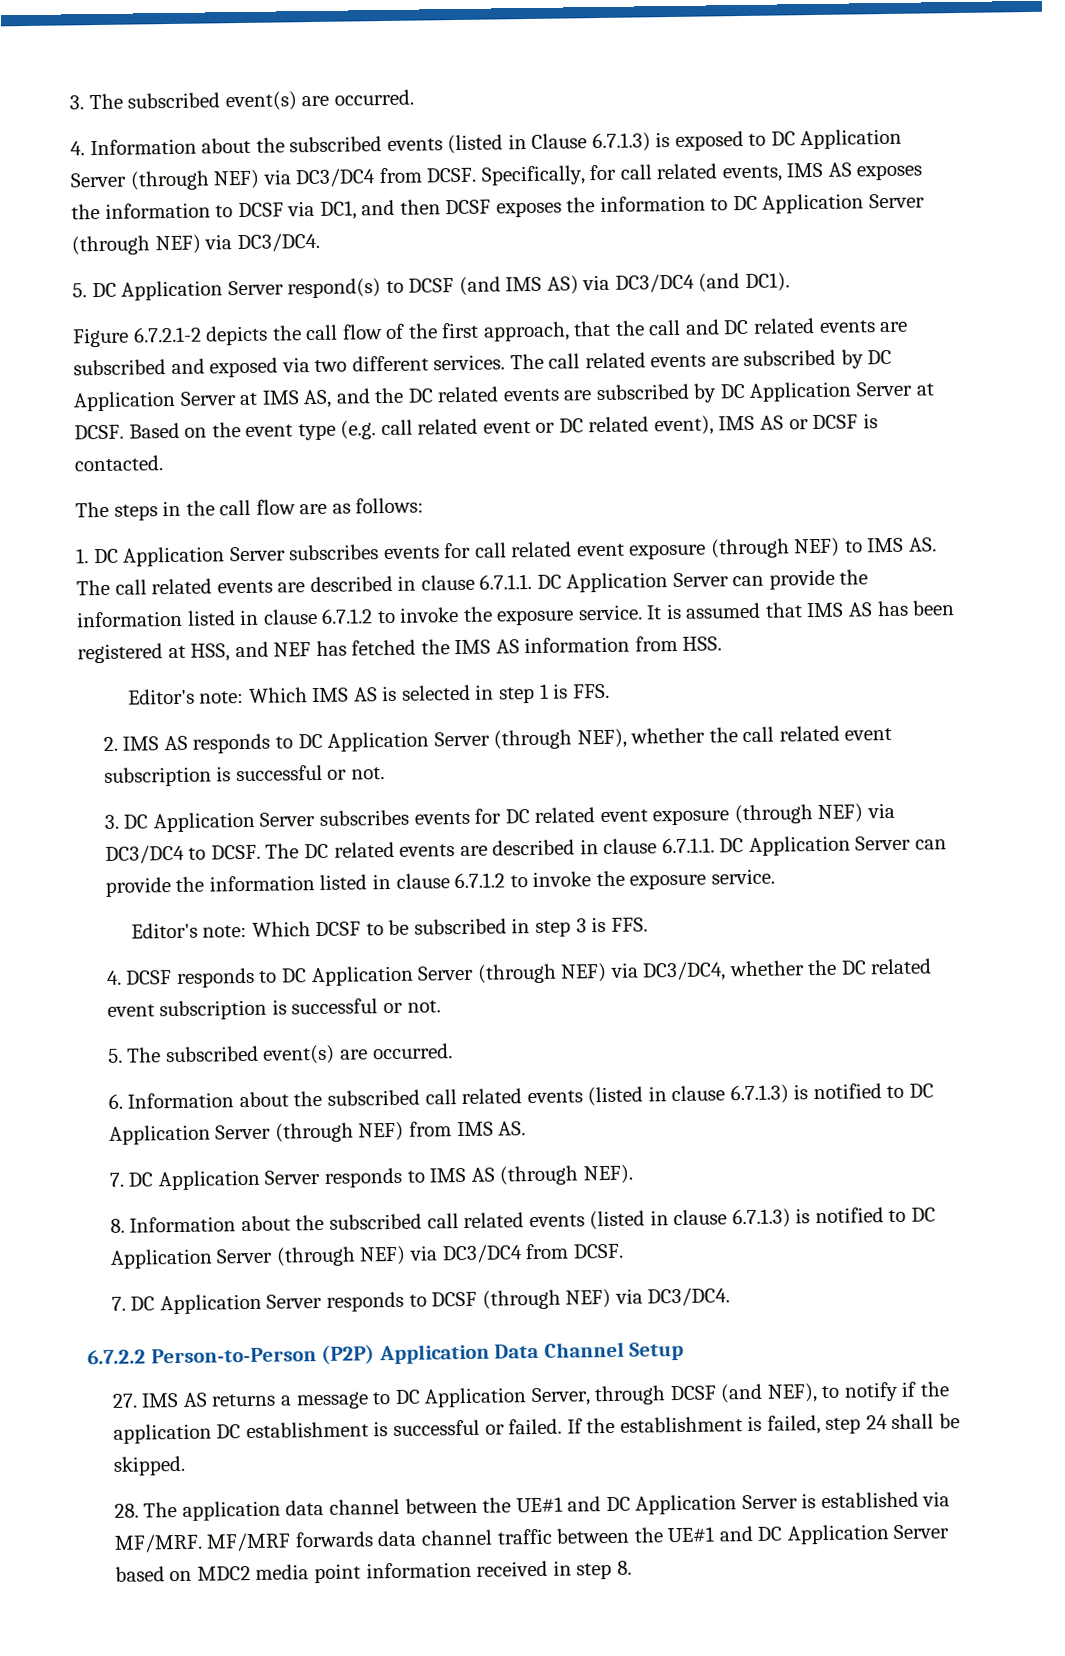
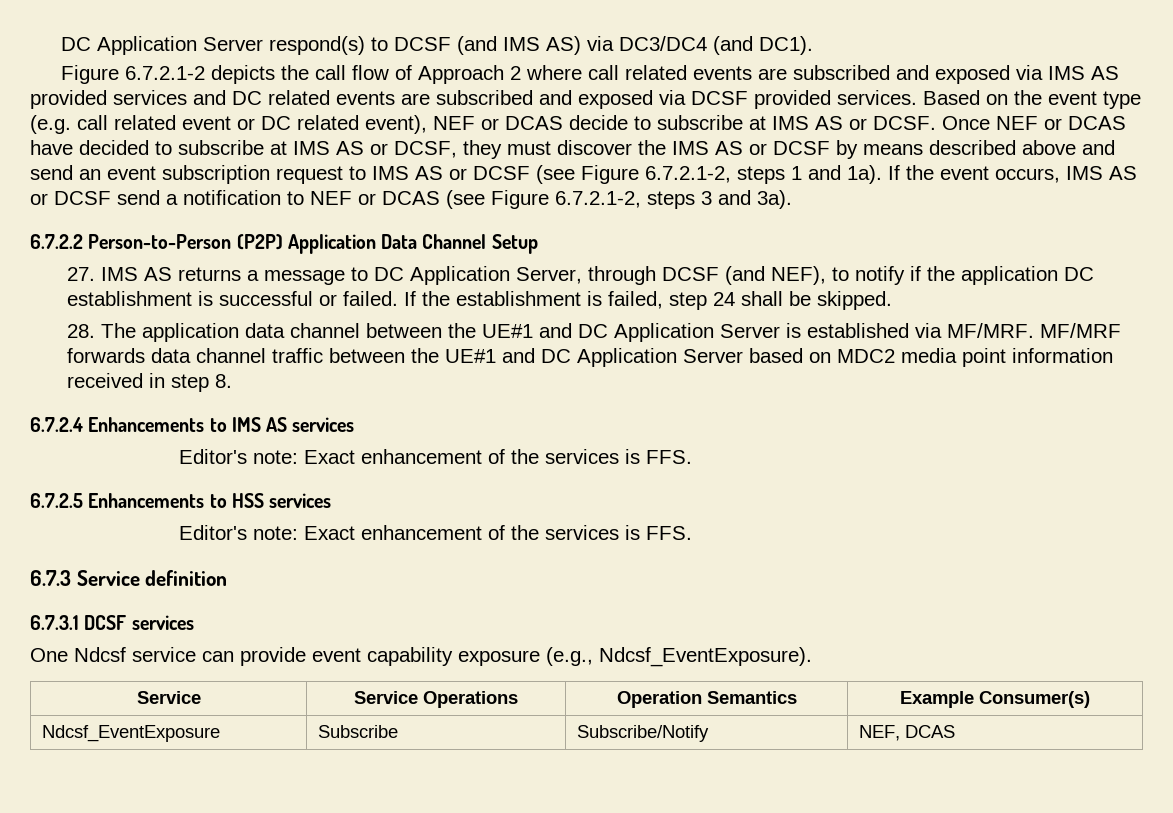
- 3. The subscribed event(s) are occurred.
- 4. Information about the subscribed events (listed in Clause 6.7.1.3) is exposed to DC Application Server (through NEF) via DC3/DC4 from DCSF. Specifically, for call related events, IMS AS exposes the information to DCSF via DC1, and then DCSF exposes the information to DC Application Server (through NEF) via DC3/DC4.
- 5. DC Application Server respond(s) to DCSF (and IMS AS) via DC3/DC4 (and DC1).
+ DC Application Server respond(s) to DCSF (and IMS AS) via DC3/DC4 (and DC1).
- Figure 6.7.2.1-2 depicts the call flow of the first approach, that the call and DC related events are subscribed and exposed via two different services. The call related events are subscribed by DC Application Server at IMS AS, and the DC related events are subscribed by DC Application Server at DCSF.
+ Figure 6.7.2.1-2 depicts the call flow of Approach 2 where call related events are subscribed and exposed via IMS AS provided services and DC related events are subscribed and exposed via DCSF provided services.
- Based on the event type (e.g. call related event or DC related event), IMS AS or DCSF is contacted.
- The steps in the call flow are as follows:
- 1. DC Application Server subscribes events for call related event exposure (through NEF) to IMS AS. The call related events are described in clause 6.7.1.1. DC Application Server can provide the information listed in clause 6.7.1.2 to invoke the exposure service. It is assumed that IMS AS has been registered at HSS, and NEF has fetched the IMS AS information from HSS.
- Editor's note: Which IMS AS is selected in step 1 is FFS.
- 2. IMS AS responds to DC Application Server (through NEF), whether the call related event subscription is successful or not.
- 3. DC Application Server subscribes events for DC related event exposure (through NEF) via DC3/DC4 to DCSF. The DC related events are described in clause 6.7.1.1. DC Application Server can provide the information listed in clause 6.7.1.2 to invoke the exposure service.
- Editor's note: Which DCSF to be subscribed in step 3 is FFS.
- 4. DCSF responds to DC Application Server (through NEF) via DC3/DC4, whether the DC related event subscription is successful or not.
- 5. The subscribed event(s) are occurred.
- 6. Information about the subscribed call related events (listed in clause 6.7.1.3) is notified to DC Application Server (through NEF) from IMS AS.
- 7. DC Application Server responds to IMS AS (through NEF).
- 8. Information about the subscribed call related events (listed in clause 6.7.1.3) is notified to DC Application Server (through NEF) via DC3/DC4 from DCSF.
- 7. DC Application Server responds to DCSF (through NEF) via DC3/DC4.
+ Based on the event type (e.g. call related event or DC related event), NEF or DCAS decide to subscribe at IMS AS or DCSF. Once NEF or DCAS have decided to subscribe at IMS AS or DCSF, they must discover the IMS AS or DCSF by means described above and send an event subscription request to IMS AS or DCSF (see Figure 6.7.2.1-2, steps 1 and 1a). If the event occurs, IMS AS or DCSF send a notification to NEF or DCAS (see Figure 6.7.2.1-2, steps 3 and 3a).
+ 6.7.2.4 Enhancements to IMS AS services
+ Editor's note: Exact enhancement of the services is FFS.
+ 6.7.2.5 Enhancements to HSS services
+ Editor's note: Exact enhancement of the services is FFS.
+ 6.7.3 Service definition
+ 6.7.3.1 DCSF services
+ One Ndcsf service can provide event capability exposure (e.g., Ndcsf_EventExposure).
+ Service | Service Operations | Operation Semantics | Example Consumer(s)
+ Ndcsf_EventExposure | Subscribe | Subscribe/Notify | NEF, DCAS

